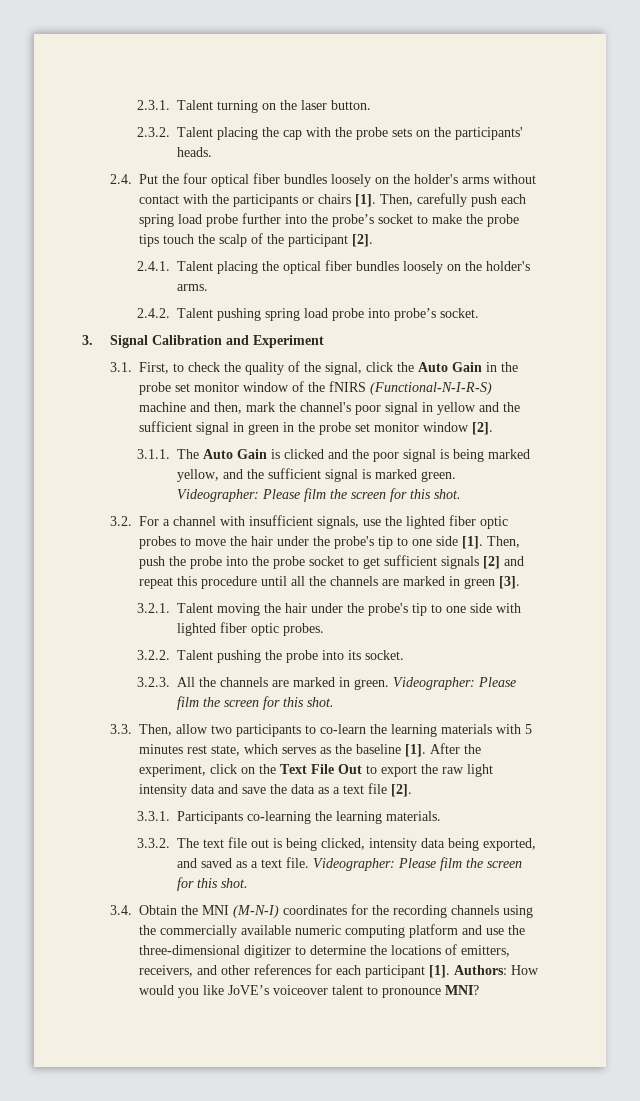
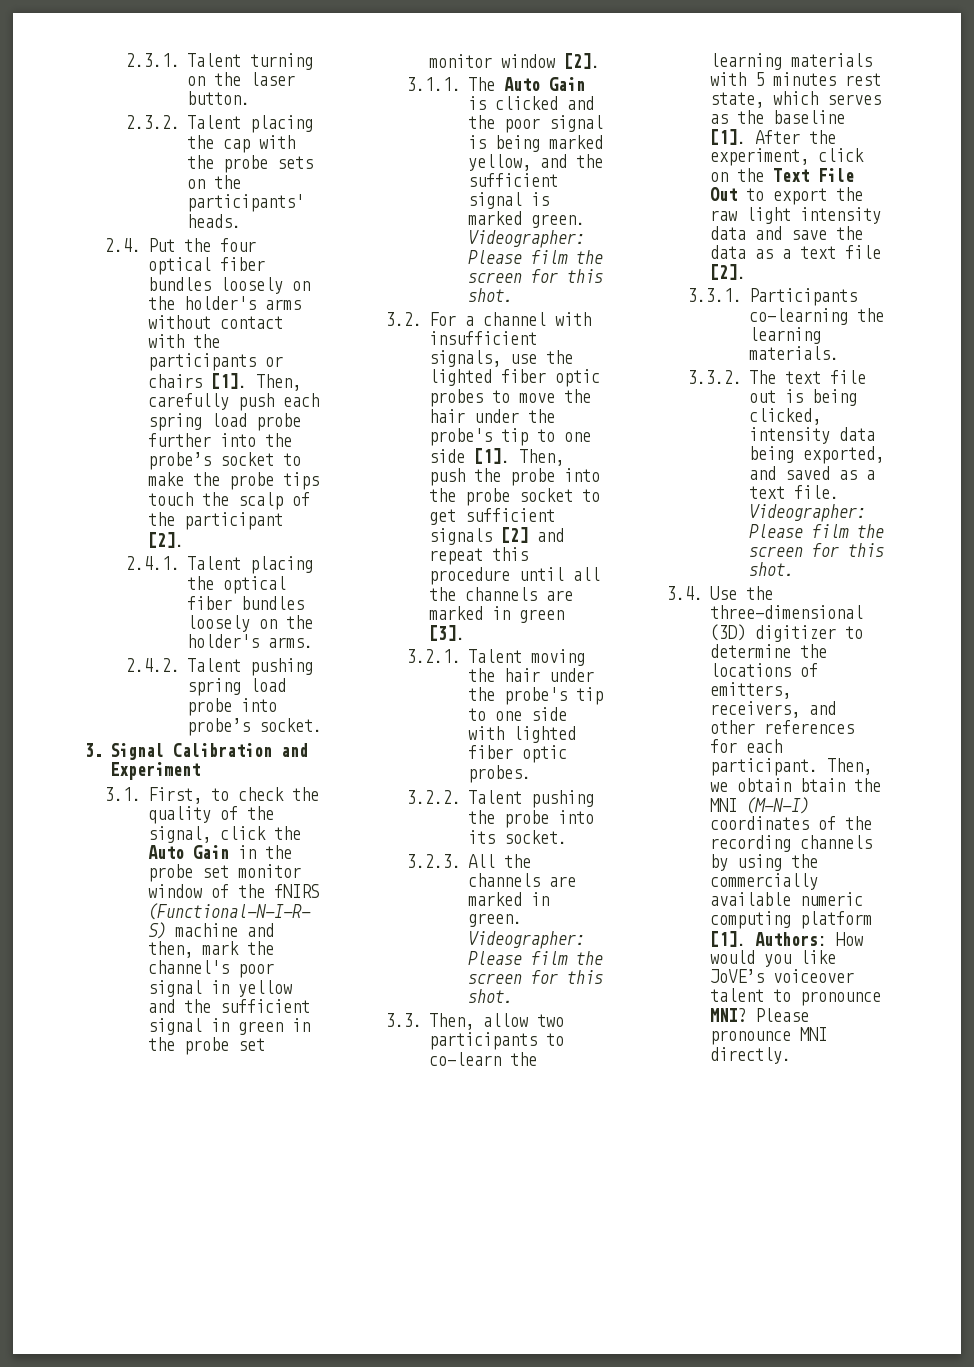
- 3.4. Obtain the MNI (M-N-I) coordinates for the recording channels using the commercially available numeric computing platform and use the three-dimensional digitizer to determine the locations of emitters, receivers, and other references for each participant [1].
+ 3.4. Use the three-dimensional (3D) digitizer to determine the locations of emitters, receivers, and other references for each participant. Then, we obtain btain the MNI (M-N-I) coordinates of the recording channels by using the commercially available numeric computing platform [1].
+ Please pronounce MNI directly.

